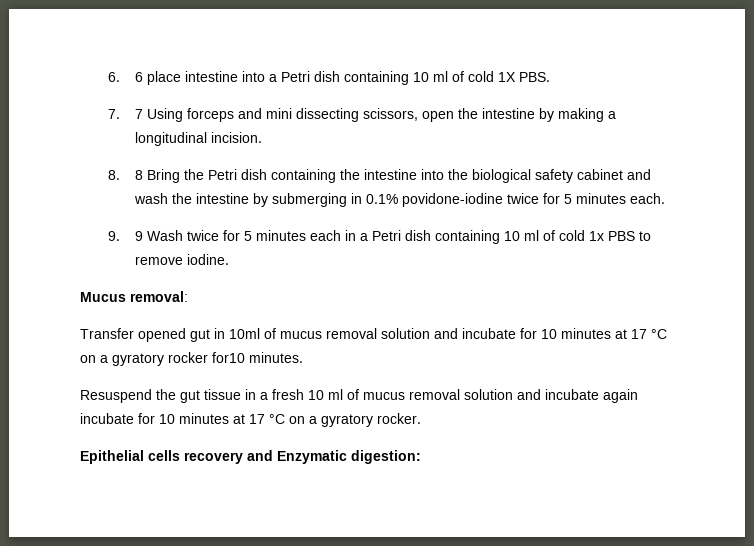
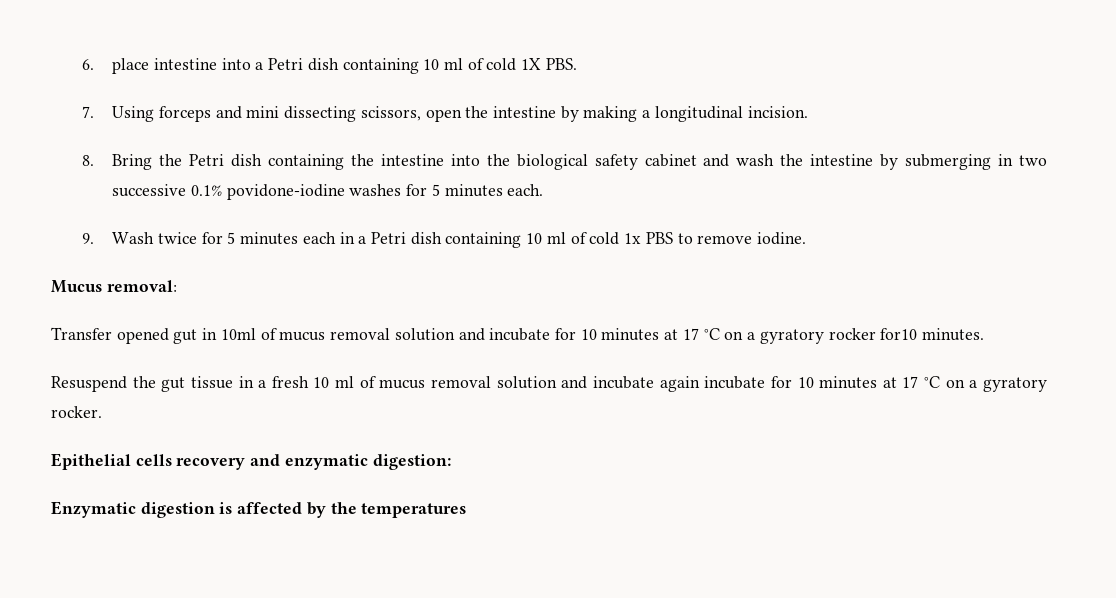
- 6. 6 place intestine into a Petri dish containing 10 ml of cold 1X PBS.
+ 6. place intestine into a Petri dish containing 10 ml of cold 1X PBS.
- 7. 7 Using forceps and mini dissecting scissors, open the intestine by making a longitudinal incision.
+ 7. Using forceps and mini dissecting scissors, open the intestine by making a longitudinal incision.
- 8. 8 Bring the Petri dish containing the intestine into the biological safety cabinet and wash the intestine by submerging in 0.1% povidone-iodine twice for 5 minutes each.
+ 8. Bring the Petri dish containing the intestine into the biological safety cabinet and wash the intestine by submerging in two successive 0.1% povidone-iodine washes for 5 minutes each.
- 9. 9 Wash twice for 5 minutes each in a Petri dish containing 10 ml of cold 1x PBS to remove iodine.
+ 9. Wash twice for 5 minutes each in a Petri dish containing 10 ml of cold 1x PBS to remove iodine.
- Epithelial cells recovery and Enzymatic digestion:
+ Epithelial cells recovery and enzymatic digestion:
+ Enzymatic digestion is affected by the temperatures

